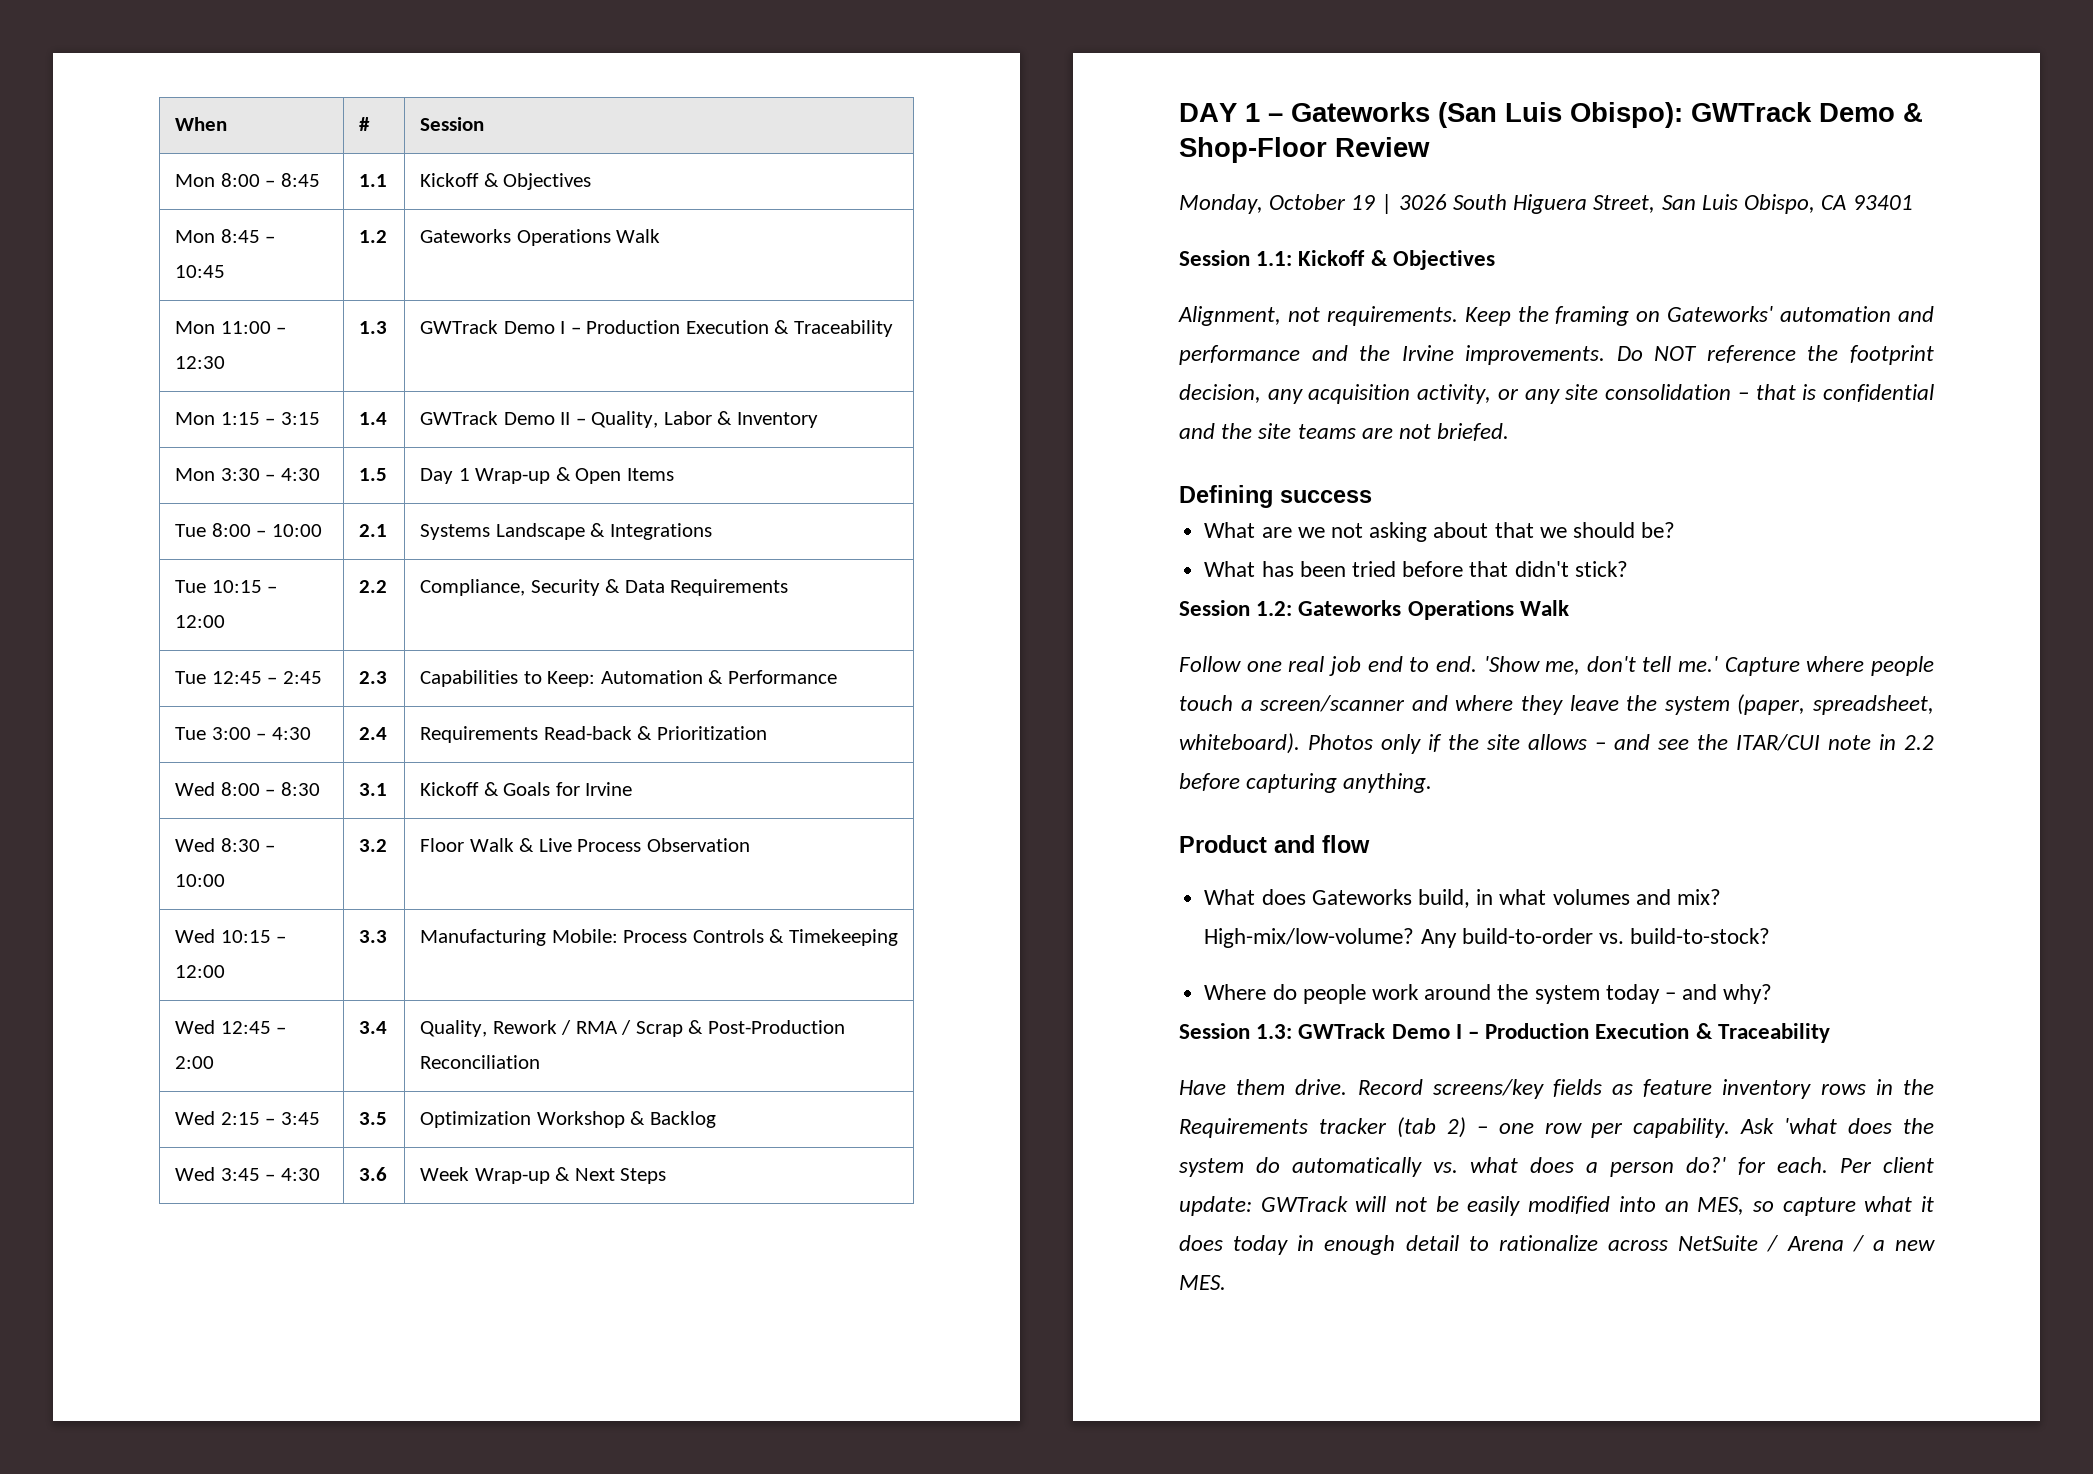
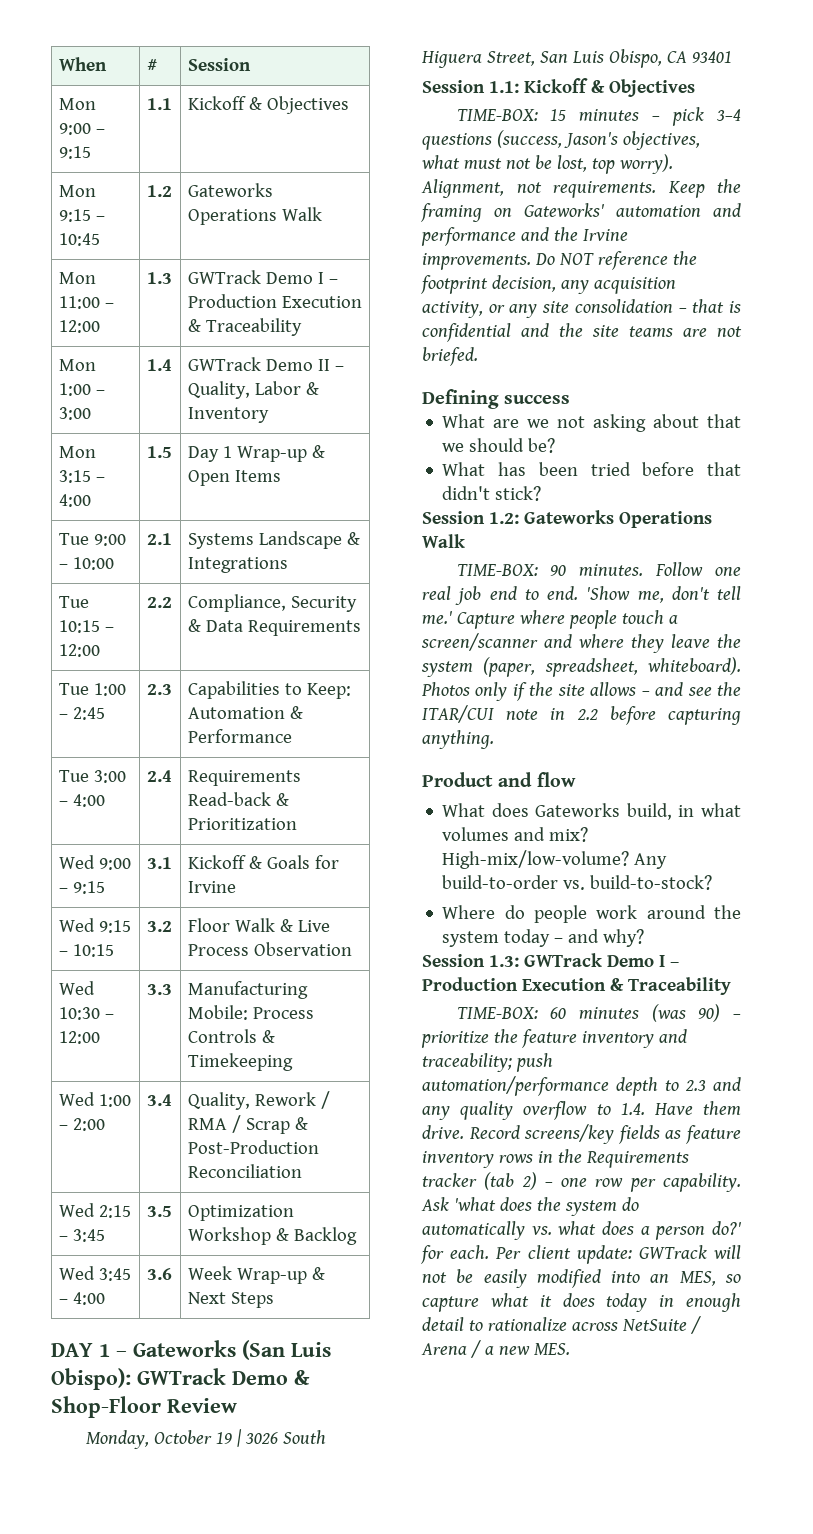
- Mon 8:00 – 8:45 | 1.1 | Kickoff & Objectives
+ Mon 9:00 – 9:15 | 1.1 | Kickoff & Objectives
- Mon 8:45 – 10:45 | 1.2 | Gateworks Operations Walk
+ Mon 9:15 – 10:45 | 1.2 | Gateworks Operations Walk
- Mon 11:00 – 12:30 | 1.3 | GWTrack Demo I – Production Execution & Traceability
+ Mon 11:00 – 12:00 | 1.3 | GWTrack Demo I – Production Execution & Traceability
- Mon 1:15 – 3:15 | 1.4 | GWTrack Demo II – Quality, Labor & Inventory
+ Mon 1:00 – 3:00 | 1.4 | GWTrack Demo II – Quality, Labor & Inventory
- Mon 3:30 – 4:30 | 1.5 | Day 1 Wrap-up & Open Items
+ Mon 3:15 – 4:00 | 1.5 | Day 1 Wrap-up & Open Items
- Tue 8:00 – 10:00 | 2.1 | Systems Landscape & Integrations
+ Tue 9:00 – 10:00 | 2.1 | Systems Landscape & Integrations
- Tue 12:45 – 2:45 | 2.3 | Capabilities to Keep: Automation & Performance
+ Tue 1:00 – 2:45 | 2.3 | Capabilities to Keep: Automation & Performance
- Tue 3:00 – 4:30 | 2.4 | Requirements Read-back & Prioritization
+ Tue 3:00 – 4:00 | 2.4 | Requirements Read-back & Prioritization
- Wed 8:00 – 8:30 | 3.1 | Kickoff & Goals for Irvine
+ Wed 9:00 – 9:15 | 3.1 | Kickoff & Goals for Irvine
- Wed 8:30 – 10:00 | 3.2 | Floor Walk & Live Process Observation
+ Wed 9:15 – 10:15 | 3.2 | Floor Walk & Live Process Observation
- Wed 10:15 – 12:00 | 3.3 | Manufacturing Mobile: Process Controls & Timekeeping
+ Wed 10:30 – 12:00 | 3.3 | Manufacturing Mobile: Process Controls & Timekeeping
- Wed 12:45 – 2:00 | 3.4 | Quality, Rework / RMA / Scrap & Post-Production Reconciliation
+ Wed 1:00 – 2:00 | 3.4 | Quality, Rework / RMA / Scrap & Post-Production Reconciliation
- Wed 3:45 – 4:30 | 3.6 | Week Wrap-up & Next Steps
+ Wed 3:45 – 4:00 | 3.6 | Week Wrap-up & Next Steps
+ TIME-BOX: 15 minutes – pick 3–4 questions (success, Jason's objectives, what must not be lost, top worry).
+ TIME-BOX: 90 minutes.
- Have them drive.
+ TIME-BOX: 60 minutes (was 90) – prioritize the feature inventory and traceability; push automation/performance depth to 2.3 and any quality overflow to 1.4. Have them drive.

